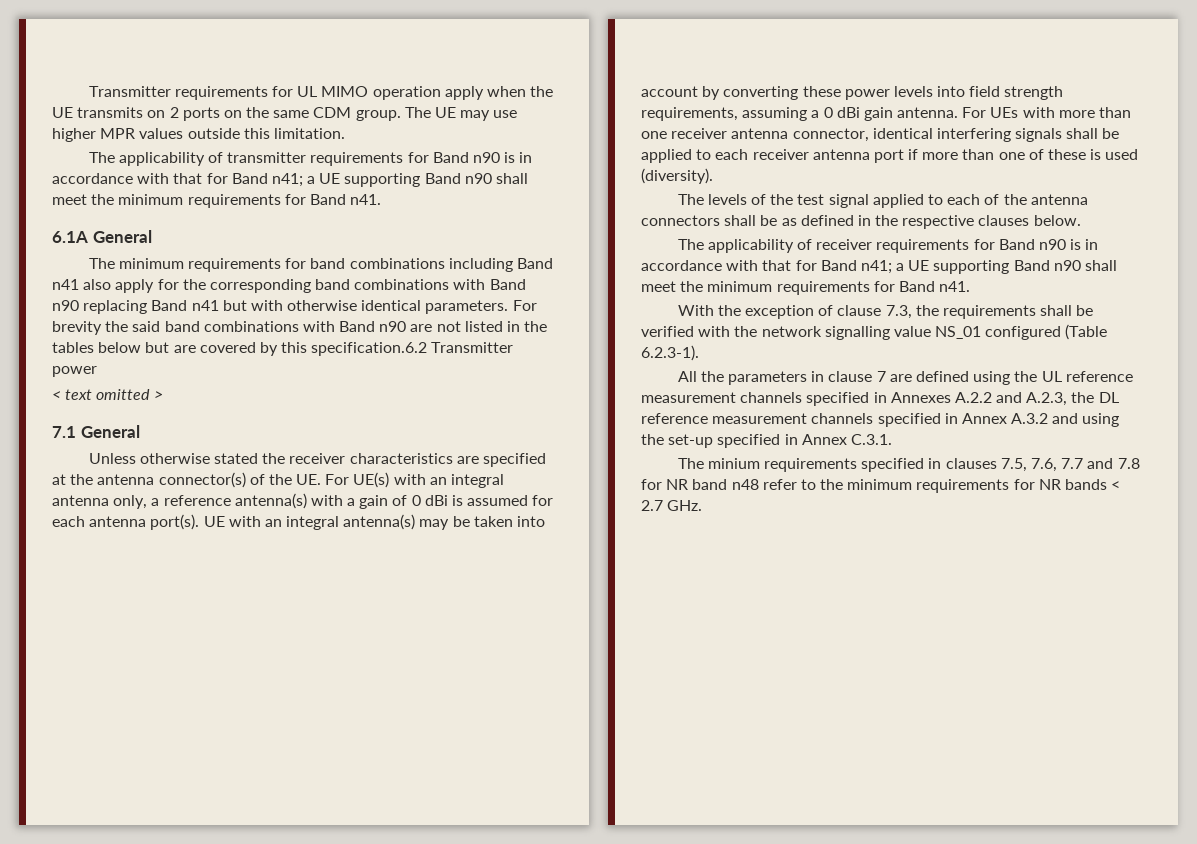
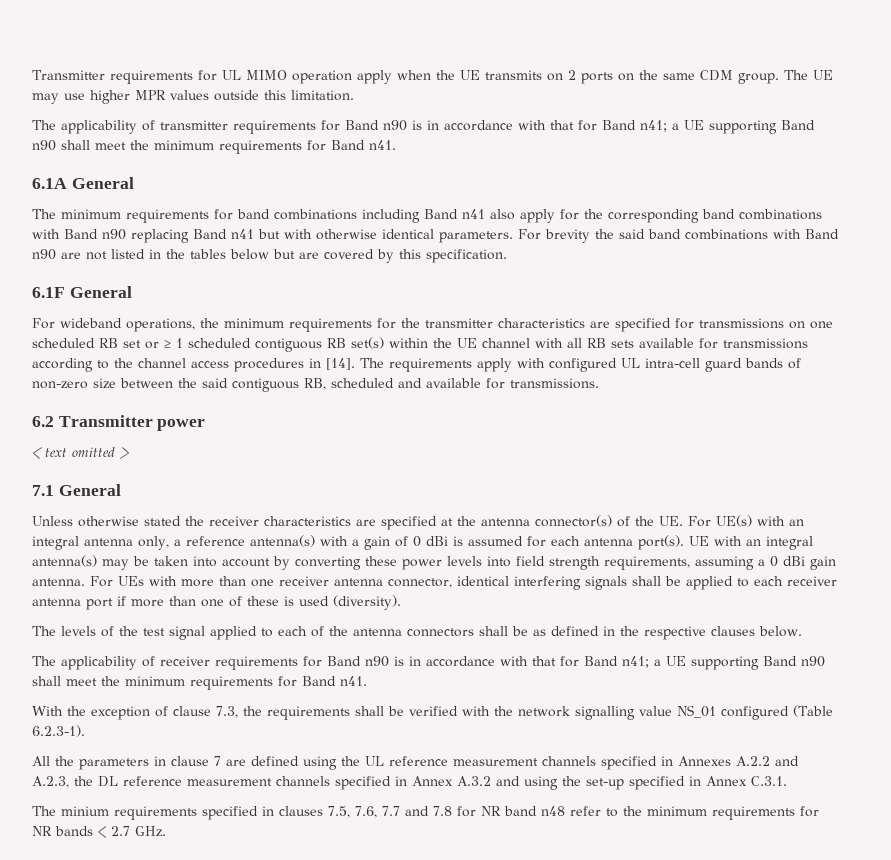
- For brevity the said band combinations with Band n90 are not listed in the tables below but are covered by this specification.6.2 Transmitter power
+ For brevity the said band combinations with Band n90 are not listed in the tables below but are covered by this specification.
+ 6.1F General
+ For wideband operations, the minimum requirements for the transmitter characteristics are specified for transmissions on one scheduled RB set or ≥ 1 scheduled contiguous RB set(s) within the UE channel with all RB sets available for transmissions according to the channel access procedures in [14]. The requirements apply with configured UL intra-cell guard bands of non-zero size between the said contiguous RB, scheduled and available for transmissions.
+ 6.2 Transmitter power

